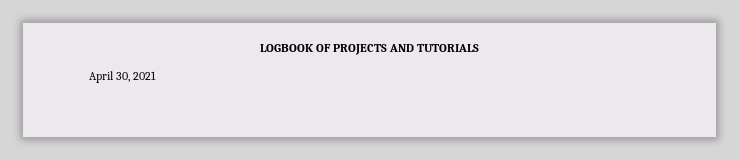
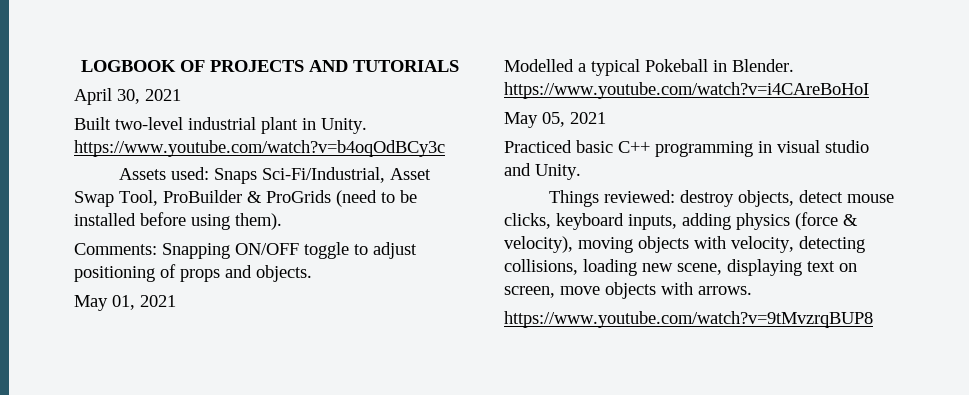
+ Built two-level industrial plant in Unity. https://www.youtube.com/watch?v=b4oqOdBCy3c
+ Assets used: Snaps Sci-Fi/Industrial, Asset Swap Tool, ProBuilder & ProGrids (need to be installed before using them).
+ Comments: Snapping ON/OFF toggle to adjust positioning of props and objects.
+ May 01, 2021
+ Modelled a typical Pokeball in Blender. https://www.youtube.com/watch?v=i4CAreBoHoI
+ May 05, 2021
+ Practiced basic C++ programming in visual studio and Unity.
+ Things reviewed: destroy objects, detect mouse clicks, keyboard inputs, adding physics (force & velocity), moving objects with velocity, detecting collisions, loading new scene, displaying text on screen, move objects with arrows.
+ https://www.youtube.com/watch?v=9tMvzrqBUP8

